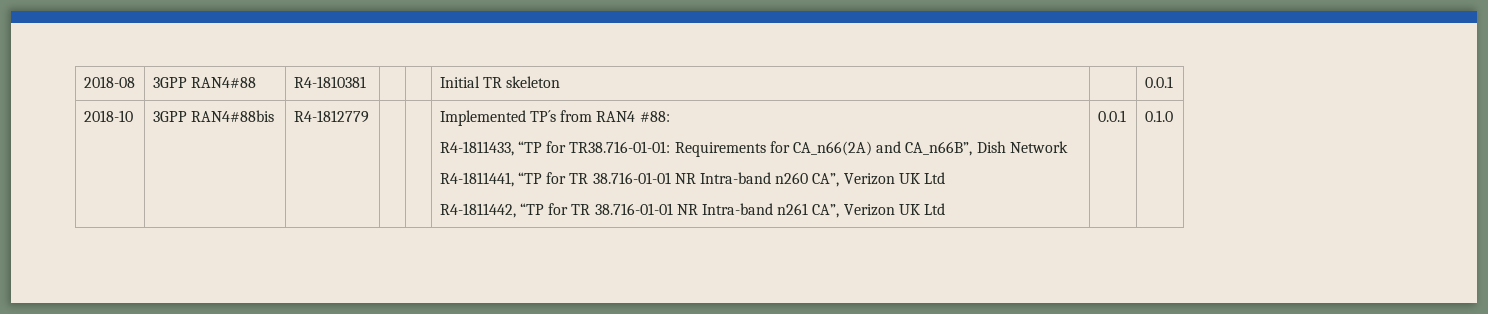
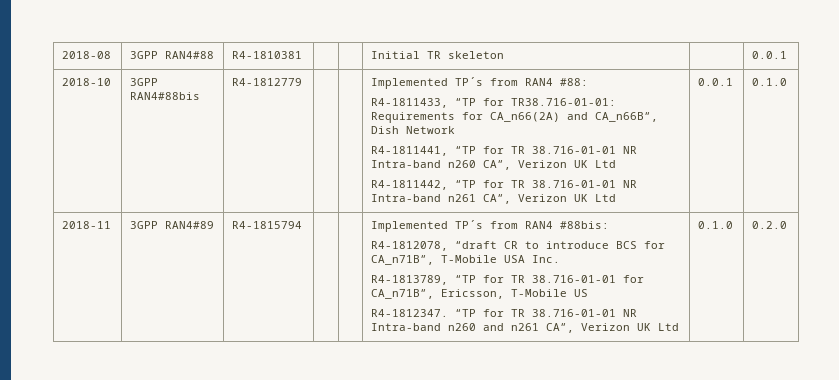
+ 2018-11 | 3GPP RAN4#89 | R4-1815794 | | | Implemented TP´s from RAN4 #88bis:
+ R4-1812078, “draft CR to introduce BCS for CA_n71B”, T-Mobile USA Inc.
+ R4-1813789, “TP for TR 38.716-01-01 for CA_n71B”, Ericsson, T-Mobile US
+ R4-1812347. “TP for TR 38.716-01-01 NR Intra-band n260 and n261 CA”, Verizon UK Ltd | 0.1.0 | 0.2.0

